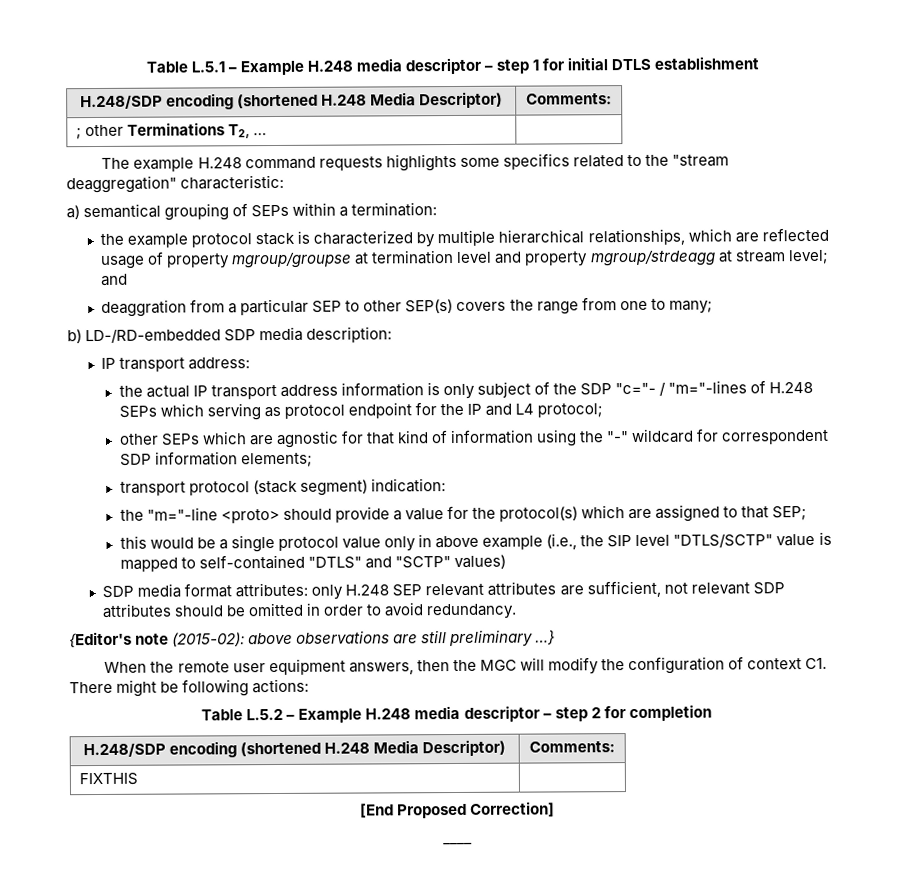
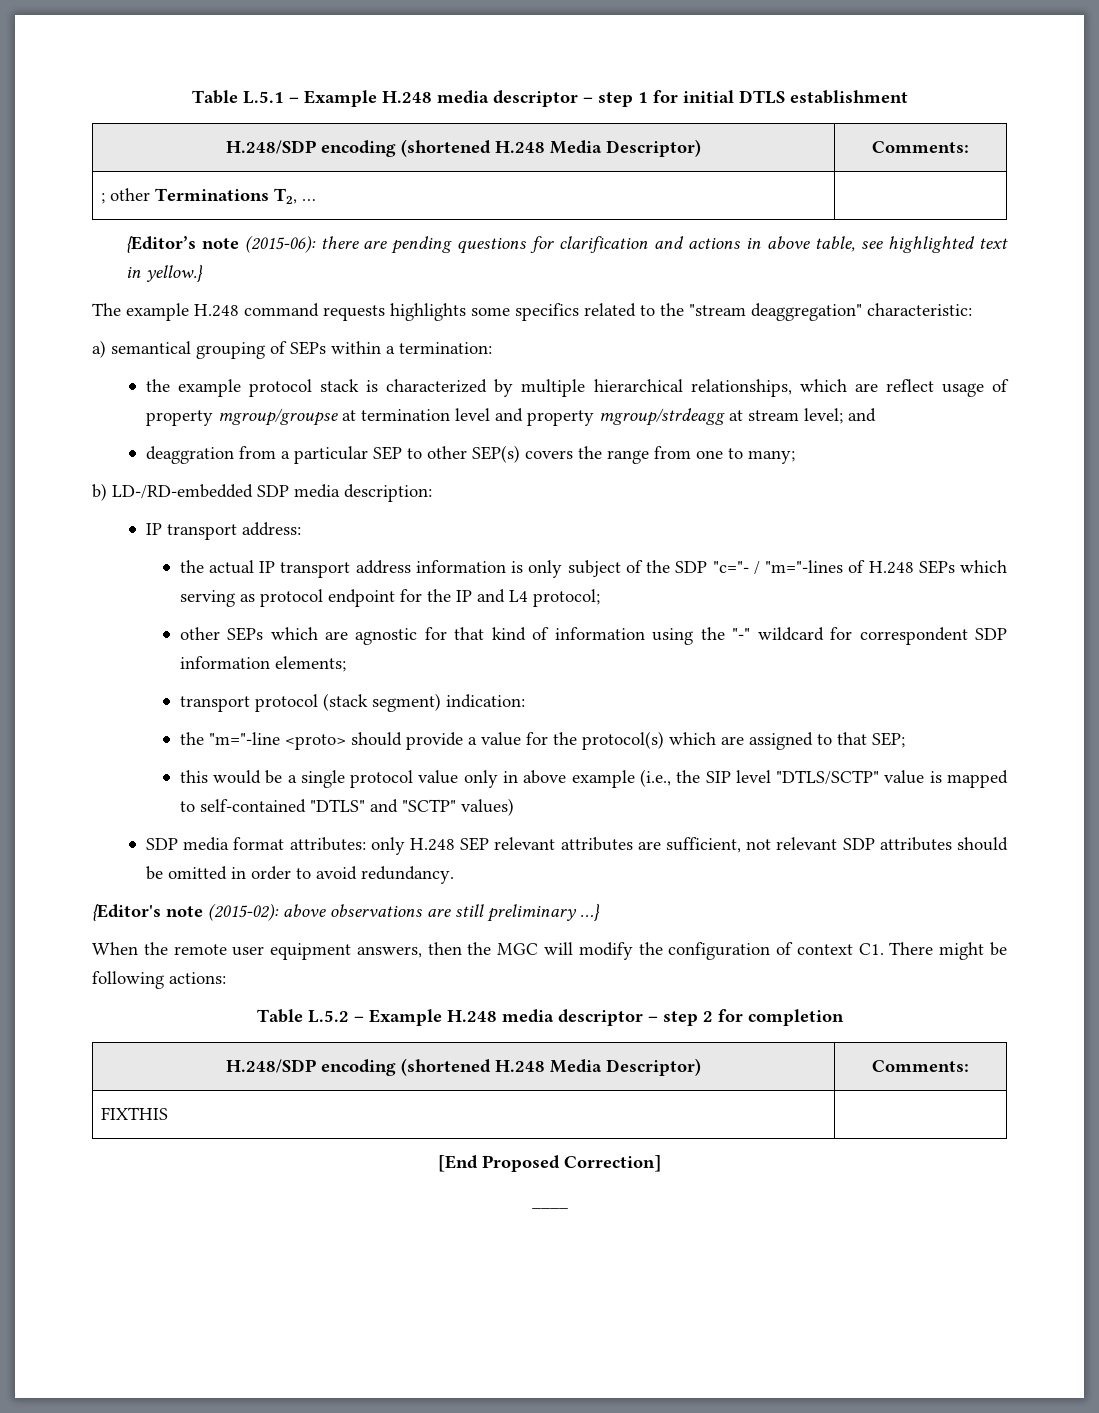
+ {Editor’s note (2015-06): there are pending questions for clarification and actions in above table, see highlighted text in yellow.}
- the example protocol stack is characterized by multiple hierarchical relationships, which are reflected usage of property mgroup/groupse at termination level and property mgroup/strdeagg at stream level; and
+ the example protocol stack is characterized by multiple hierarchical relationships, which are reflect usage of property mgroup/groupse at termination level and property mgroup/strdeagg at stream level; and

